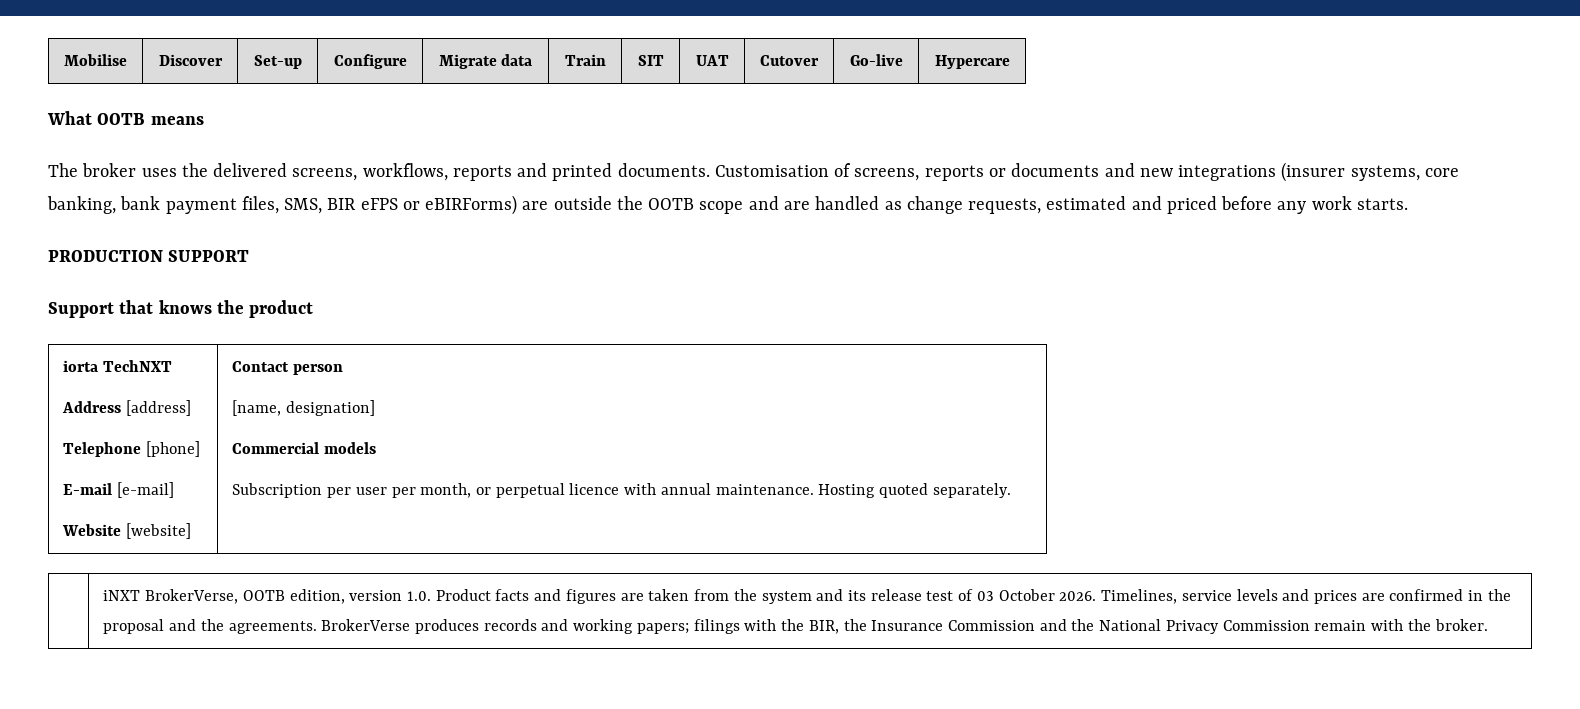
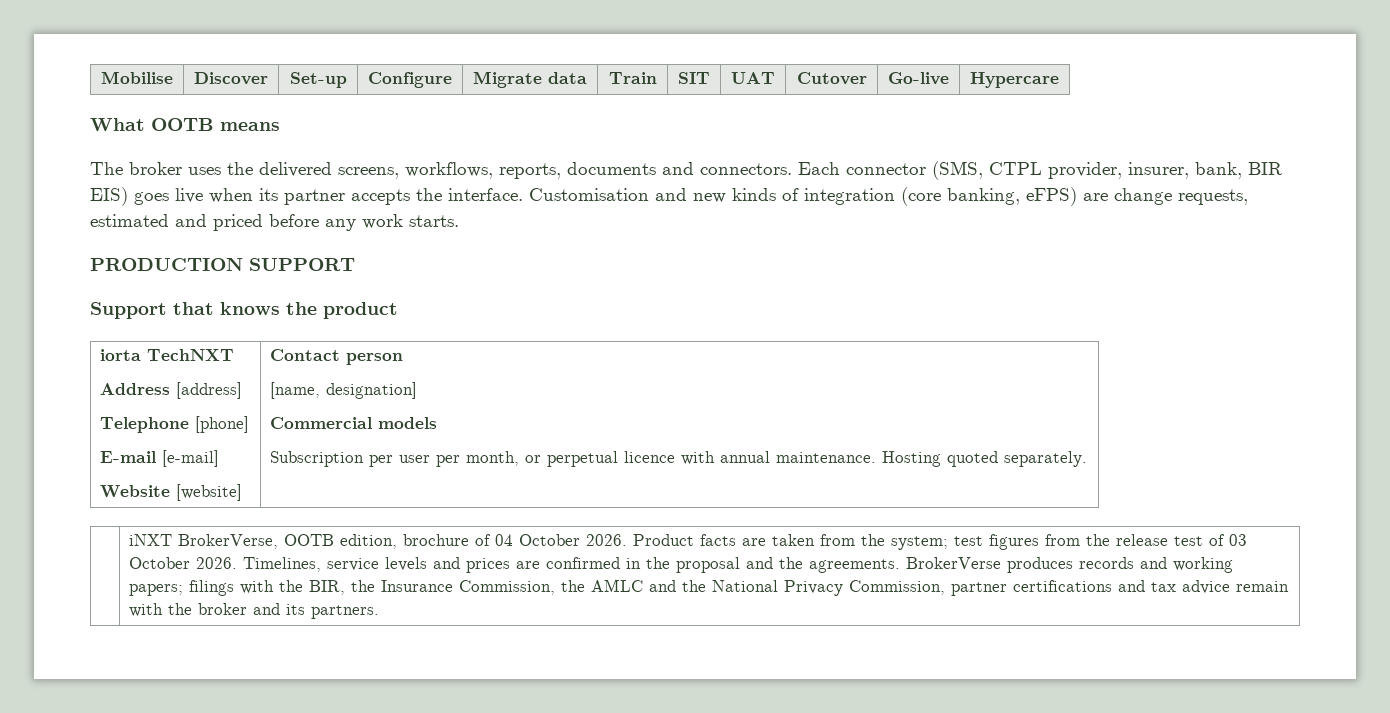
- The broker uses the delivered screens, workflows, reports and printed documents. Customisation of screens, reports or documents and new integrations (insurer systems, core banking, bank payment files, SMS, BIR eFPS or eBIRForms) are outside the OOTB scope and are handled as change requests, estimated and priced before any work starts.
+ The broker uses the delivered screens, workflows, reports, documents and connectors. Each connector (SMS, CTPL provider, insurer, bank, BIR EIS) goes live when its partner accepts the interface. Customisation and new kinds of integration (core banking, eFPS) are change requests, estimated and priced before any work starts.
- iNXT BrokerVerse, OOTB edition, version 1.0. Product facts and figures are taken from the system and its release test of 03 October 2026.
+ iNXT BrokerVerse, OOTB edition, brochure of 04 October 2026. Product facts are taken from the system; test figures from the release test of 03 October 2026.
- BrokerVerse produces records and working papers; filings with the BIR, the Insurance Commission and the National Privacy Commission remain with the broker.
+ BrokerVerse produces records and working papers; filings with the BIR, the Insurance Commission, the AMLC and the National Privacy Commission, partner certifications and tax advice remain with the broker and its partners.

